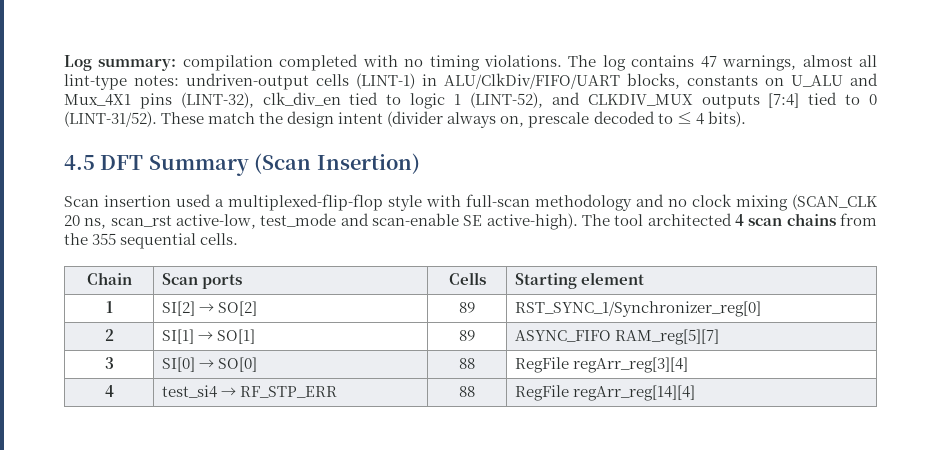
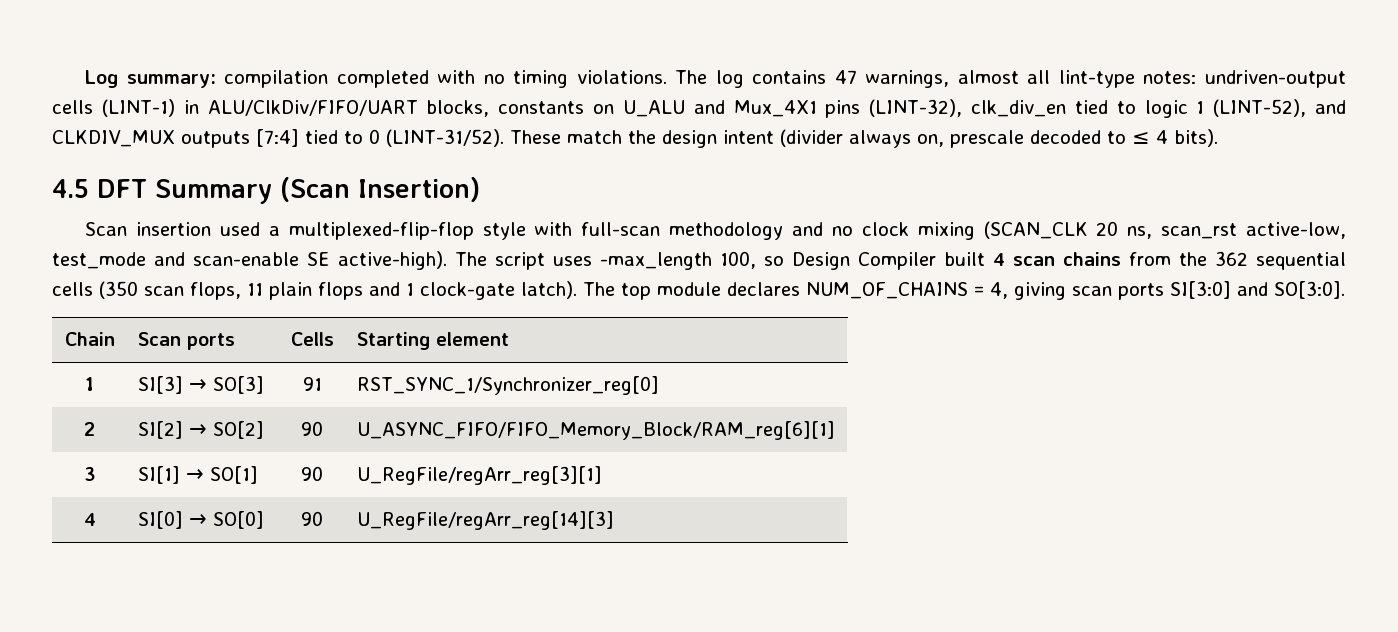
- The tool architected 4 scan chains from the 355 sequential cells.
+ The script uses -max_length 100, so Design Compiler built 4 scan chains from the 362 sequential cells (350 scan flops, 11 plain flops and 1 clock-gate latch). The top module declares NUM_OF_CHAINS = 4, giving scan ports SI[3:0] and SO[3:0].
- 1 | SI[2] → SO[2] | 89 | RST_SYNC_1/Synchronizer_reg[0]
- 2 | SI[1] → SO[1] | 89 | ASYNC_FIFO RAM_reg[5][7]
- 3 | SI[0] → SO[0] | 88 | RegFile regArr_reg[3][4]
- 4 | test_si4 → RF_STP_ERR | 88 | RegFile regArr_reg[14][4]
+ 1 | SI[3] → SO[3] | 91 | RST_SYNC_1/Synchronizer_reg[0]
+ 2 | SI[2] → SO[2] | 90 | U_ASYNC_FIFO/FIFO_Memory_Block/RAM_reg[6][1]
+ 3 | SI[1] → SO[1] | 90 | U_RegFile/regArr_reg[3][1]
+ 4 | SI[0] → SO[0] | 90 | U_RegFile/regArr_reg[14][3]

